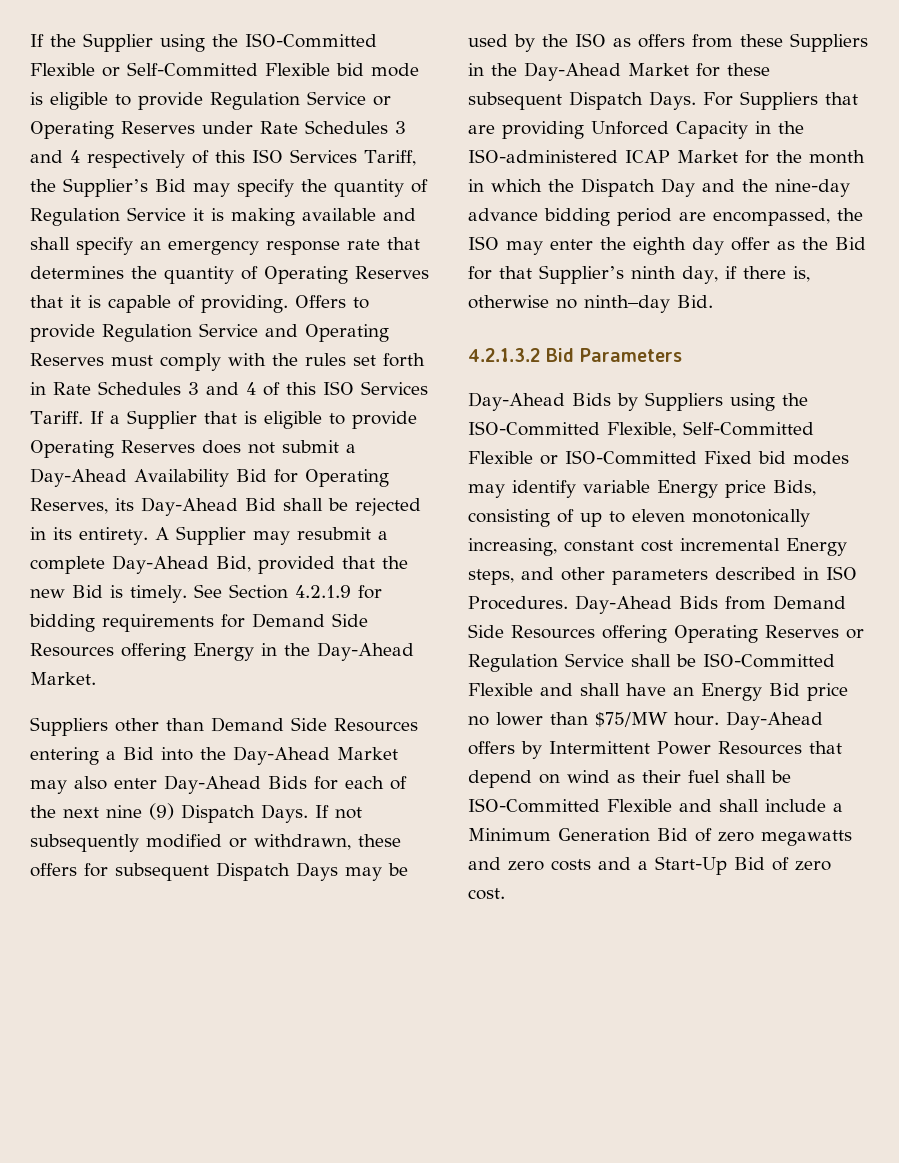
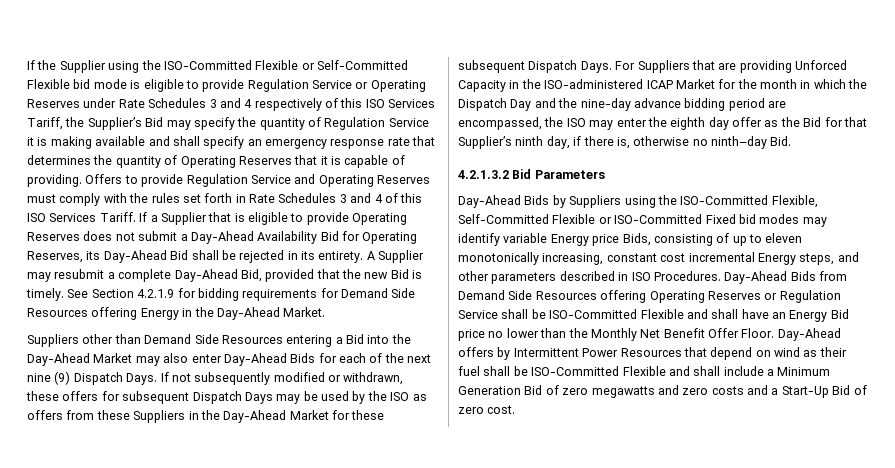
- Day-Ahead Bids from Demand Side Resources offering Operating Reserves or Regulation Service shall be ISO-Committed Flexible and shall have an Energy Bid price no lower than $75/MW hour.
+ Day-Ahead Bids from Demand Side Resources offering Operating Reserves or Regulation Service shall be ISO-Committed Flexible and shall have an Energy Bid price no lower than the Monthly Net Benefit Offer Floor.

